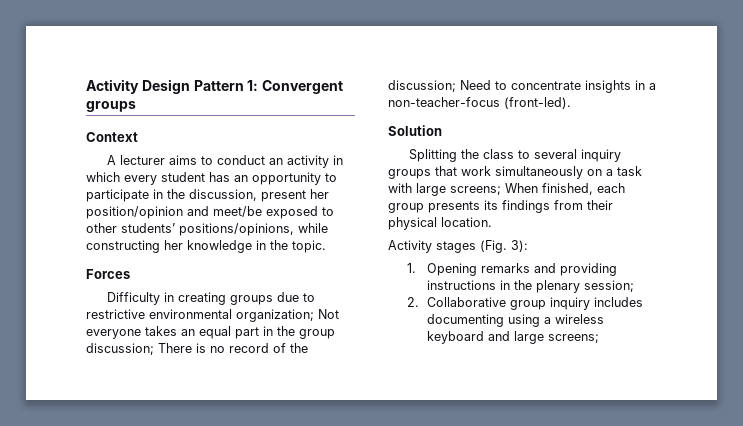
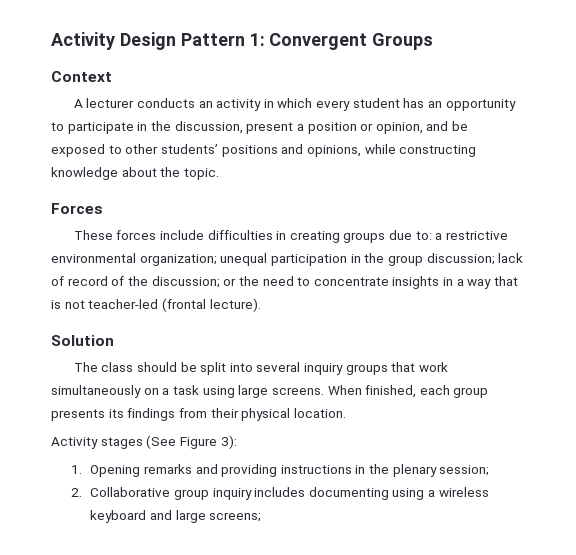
- Activity Design Pattern 1: Convergent groups
+ Activity Design Pattern 1: Convergent Groups
- A lecturer aims to conduct an activity in which every student has an opportunity to participate in the discussion, present her position/opinion and meet/be exposed to other students’ positions/opinions, while constructing her knowledge in the topic.
+ A lecturer conducts an activity in which every student has an opportunity to participate in the discussion, present a position or opinion, and be exposed to other students’ positions and opinions, while constructing knowledge about the topic.
- Difficulty in creating groups due to restrictive environmental organization; Not everyone takes an equal part in the group discussion; There is no record of the discussion; Need to concentrate insights in a non-teacher-focus (front-led).
+ These forces include difficulties in creating groups due to: a restrictive environmental organization; unequal participation in the group discussion; lack of record of the discussion; or the need to concentrate insights in a way that is not teacher-led (frontal lecture).
  Solution
- Splitting the class to several inquiry groups that work simultaneously on a task with large screens; When finished, each group presents its findings from their physical location.
+ The class should be split into several inquiry groups that work simultaneously on a task using large screens. When finished, each group presents its findings from their physical location.
- Activity stages (Fig. 3):
+ Activity stages (See Figure 3):

